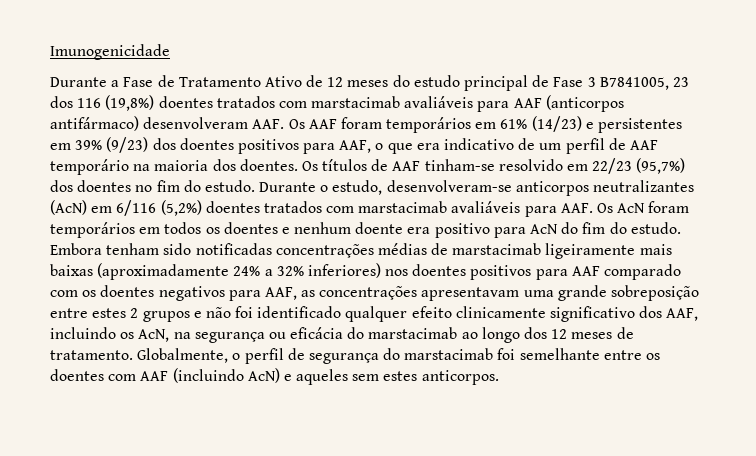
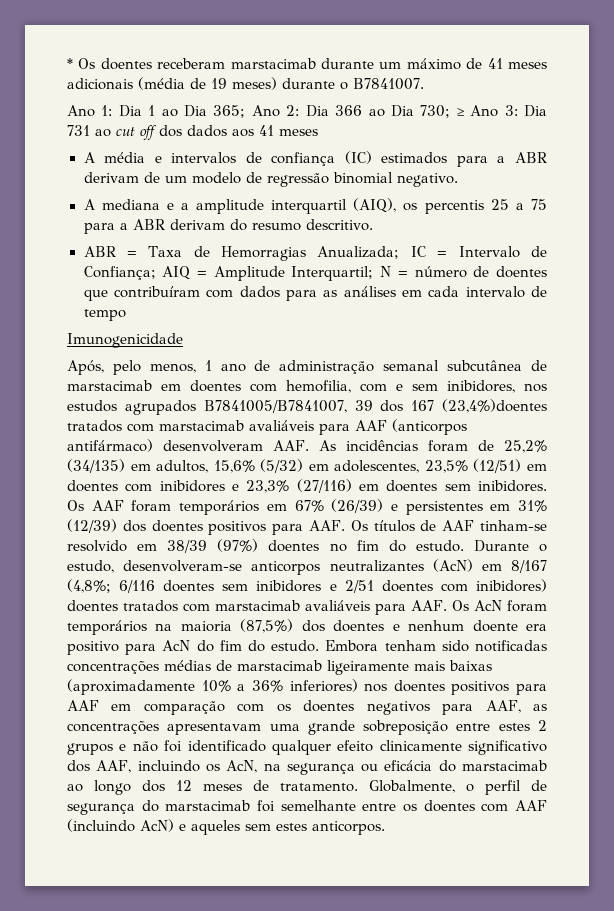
+ * Os doentes receberam marstacimab durante um máximo de 41 meses adicionais (média de 19 meses) durante o B7841007.
+ Ano 1: Dia 1 ao Dia 365; Ano 2: Dia 366 ao Dia 730; ≥ Ano 3: Dia 731 ao cut off dos dados aos 41 meses
+ A média e intervalos de confiança (IC) estimados para a ABR derivam de um modelo de regressão binomial negativo.
+ A mediana e a amplitude interquartil (AIQ), os percentis 25 a 75 para a ABR derivam do resumo descritivo.
+ ABR = Taxa de Hemorragias Anualizada; IC = Intervalo de Confiança; AIQ = Amplitude Interquartil; N = número de doentes que contribuíram com dados para as análises em cada intervalo de tempo
  Imunogenicidade
- Durante a Fase de Tratamento Ativo de 12 meses do estudo principal de Fase 3 B7841005, 23 dos 116 (19,8%) doentes tratados com marstacimab avaliáveis para AAF (anticorpos antifármaco) desenvolveram AAF. Os AAF foram temporários em 61% (14/23) e persistentes em 39% (9/23) dos doentes positivos para AAF, o que era indicativo de um perfil de AAF temporário na maioria dos doentes. Os títulos de AAF tinham-se resolvido em 22/23 (95,7%) dos doentes no fim do estudo.
+ Após, pelo menos, 1 ano de administração semanal subcutânea de marstacimab em doentes com hemofilia, com e sem inibidores, nos estudos agrupados B7841005/B7841007, 39 dos 167 (23,4%)doentes tratados com marstacimab avaliáveis para AAF (anticorpos antifármaco) desenvolveram AAF. As incidências foram de 25,2% (34/135) em adultos, 15,6% (5/32) em adolescentes, 23,5% (12/51) em doentes com inibidores e 23,3% (27/116) em doentes sem inibidores. Os AAF foram temporários em 67% (26/39) e persistentes em 31% (12/39) dos doentes positivos para AAF. Os títulos de AAF tinham-se resolvido em 38/39 (97%) doentes no fim do estudo.
- Durante o estudo, desenvolveram-se anticorpos neutralizantes (AcN) em 6/116 (5,2%) doentes tratados com marstacimab avaliáveis para AAF. Os AcN foram temporários em todos os doentes e nenhum doente era positivo para AcN do fim do estudo.
+ Durante o estudo, desenvolveram-se anticorpos neutralizantes (AcN) em 8/167 (4,8%; 6/116 doentes sem inibidores e 2/51 doentes com inibidores) doentes tratados com marstacimab avaliáveis para AAF. Os AcN foram temporários na maioria (87,5%) dos doentes e nenhum doente era positivo para AcN do fim do estudo.
- Embora tenham sido notificadas concentrações médias de marstacimab ligeiramente mais baixas (aproximadamente 24% a 32% inferiores) nos doentes positivos para AAF comparado com os doentes negativos para AAF, as concentrações apresentavam uma grande sobreposição entre estes 2 grupos e não foi identificado qualquer efeito clinicamente significativo dos AAF, incluindo os AcN, na segurança ou eficácia do marstacimab ao longo dos 12 meses de tratamento.
+ Embora tenham sido notificadas concentrações médias de marstacimab ligeiramente mais baixas (aproximadamente 10% a 36% inferiores) nos doentes positivos para AAF em comparação com os doentes negativos para AAF, as concentrações apresentavam uma grande sobreposição entre estes 2 grupos e não foi identificado qualquer efeito clinicamente significativo dos AAF, incluindo os AcN, na segurança ou eficácia do marstacimab ao longo dos 12 meses de tratamento.

